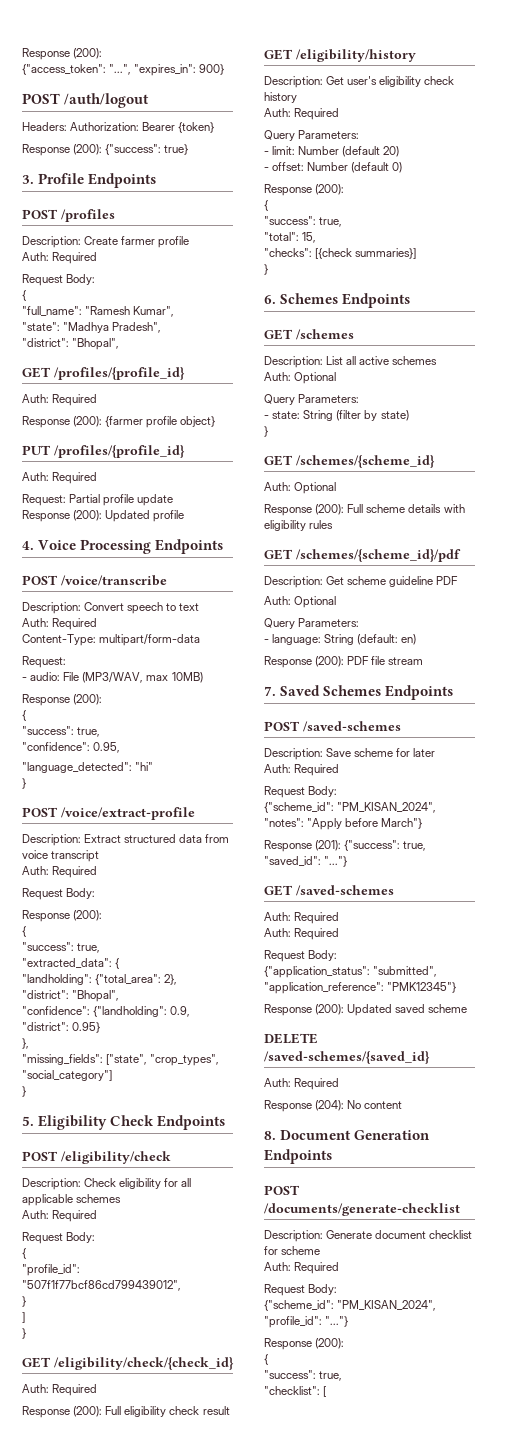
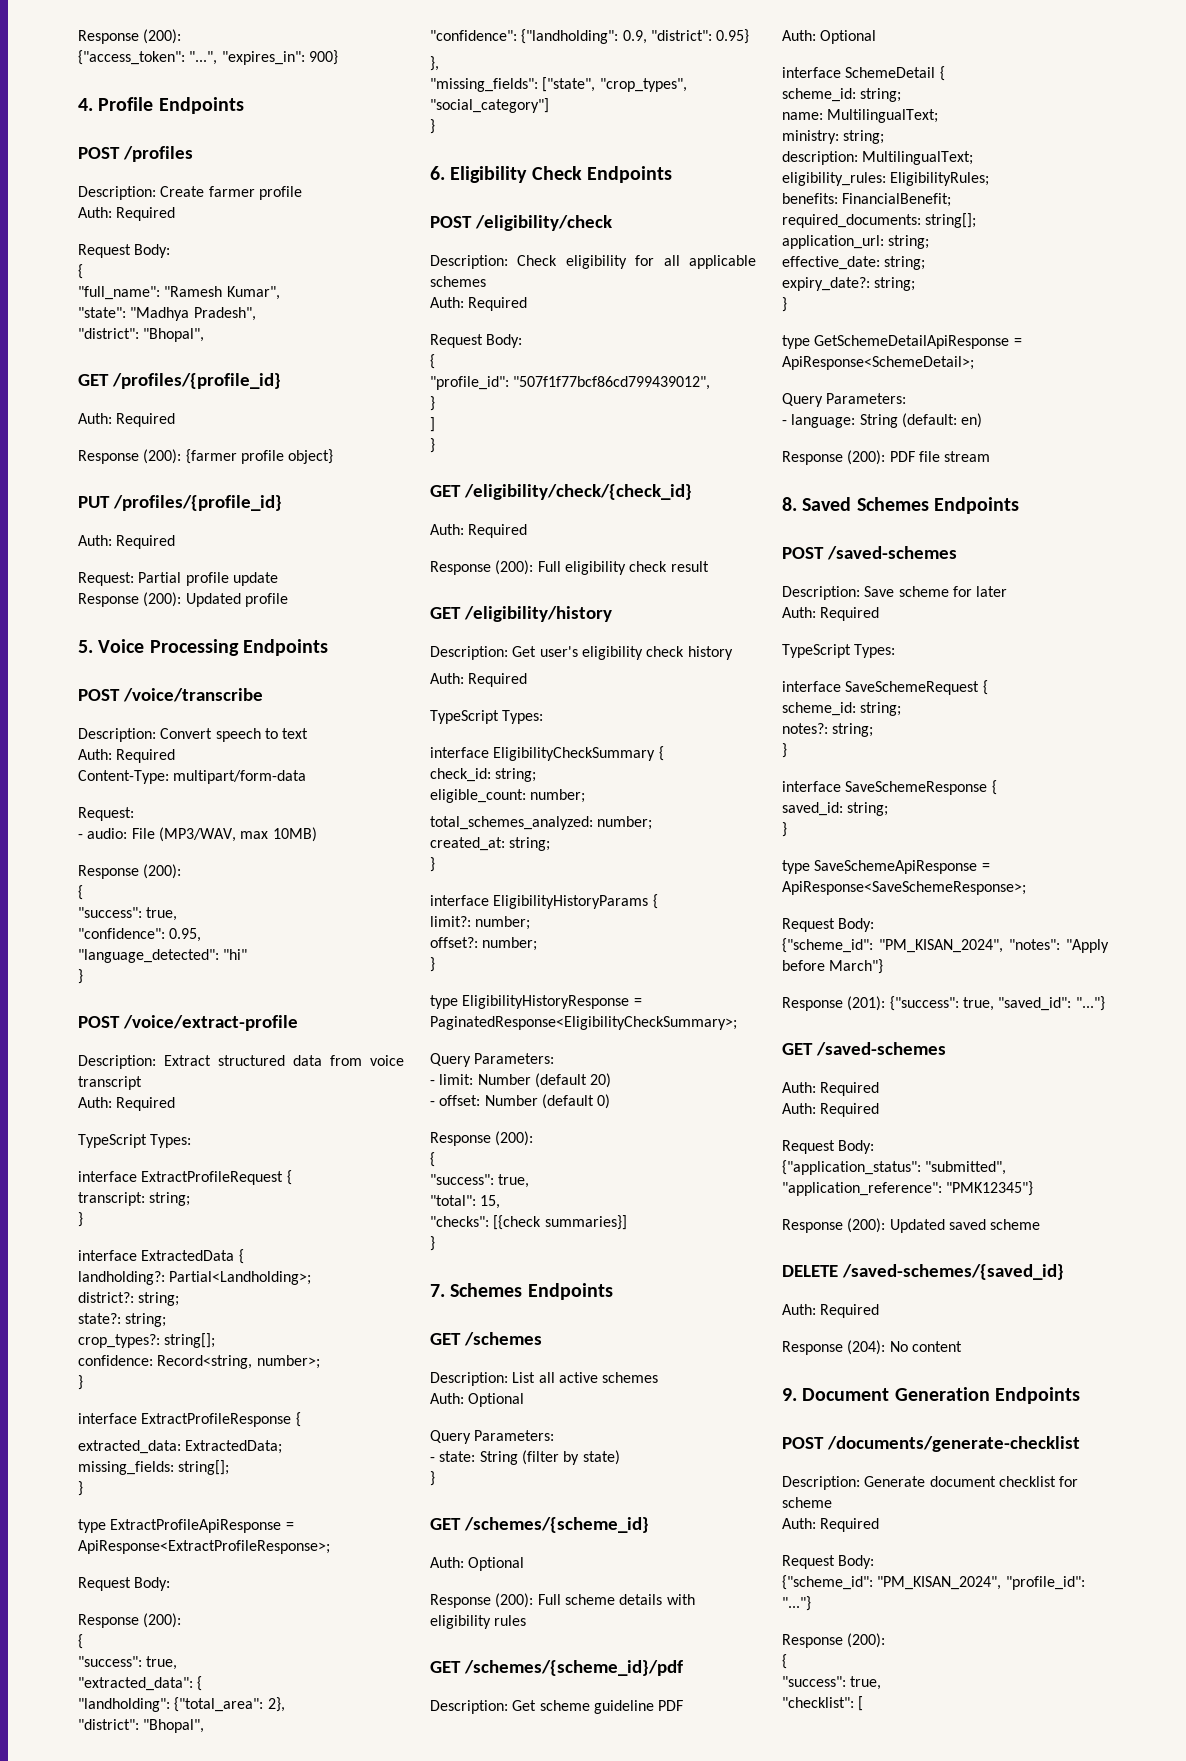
- POST /auth/logout
- Headers: Authorization: Bearer {token}
- Response (200): {"success": true}
- 3. Profile Endpoints
+ 4. Profile Endpoints
- 4. Voice Processing Endpoints
+ 5. Voice Processing Endpoints
  Description: Extract structured data from voice transcript
  Auth: Required
+ TypeScript Types:
+ interface ExtractProfileRequest {
+ transcript: string;
+ }
+ interface ExtractedData {
+ landholding?: Partial<Landholding>;
+ district?: string;
+ state?: string;
+ crop_types?: string[];
+ confidence: Record<string, number>;
+ }
+ interface ExtractProfileResponse {
+ extracted_data: ExtractedData;
+ missing_fields: string[];
+ }
+ type ExtractProfileApiResponse = ApiResponse<ExtractProfileResponse>;
- 5. Eligibility Check Endpoints
+ 6. Eligibility Check Endpoints
  Description: Get user's eligibility check history
  Auth: Required
+ TypeScript Types:
+ interface EligibilityCheckSummary {
+ check_id: string;
+ eligible_count: number;
+ total_schemes_analyzed: number;
+ created_at: string;
+ }
+ interface EligibilityHistoryParams {
+ limit?: number;
+ offset?: number;
+ }
+ type EligibilityHistoryResponse = PaginatedResponse<EligibilityCheckSummary>;
- 6. Schemes Endpoints
+ 7. Schemes Endpoints
+ interface SchemeDetail {
+ scheme_id: string;
+ name: MultilingualText;
+ ministry: string;
+ description: MultilingualText;
+ eligibility_rules: EligibilityRules;
+ benefits: FinancialBenefit;
+ required_documents: string[];
+ application_url: string;
+ effective_date: string;
+ expiry_date?: string;
+ }
+ type GetSchemeDetailApiResponse = ApiResponse<SchemeDetail>;
- 7. Saved Schemes Endpoints
+ 8. Saved Schemes Endpoints
  Description: Save scheme for later
  Auth: Required
+ TypeScript Types:
+ interface SaveSchemeRequest {
+ scheme_id: string;
+ notes?: string;
+ }
+ interface SaveSchemeResponse {
+ saved_id: string;
+ }
+ type SaveSchemeApiResponse = ApiResponse<SaveSchemeResponse>;
- 8. Document Generation Endpoints
+ 9. Document Generation Endpoints

